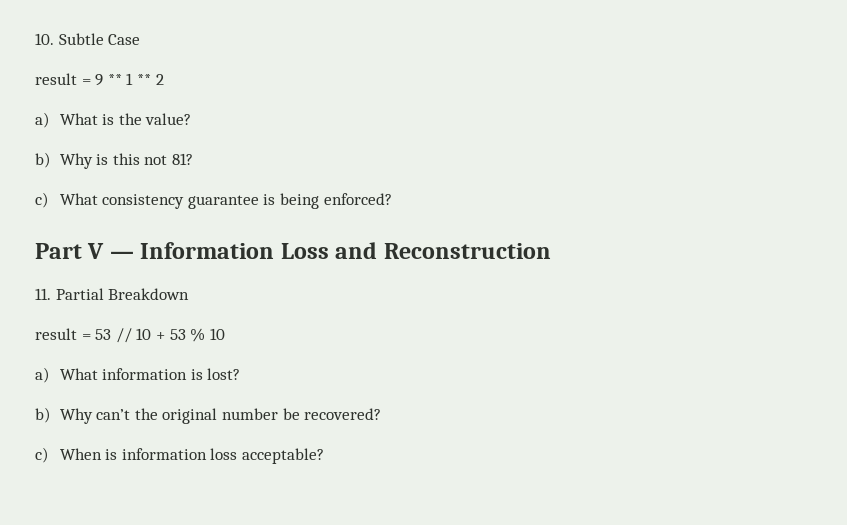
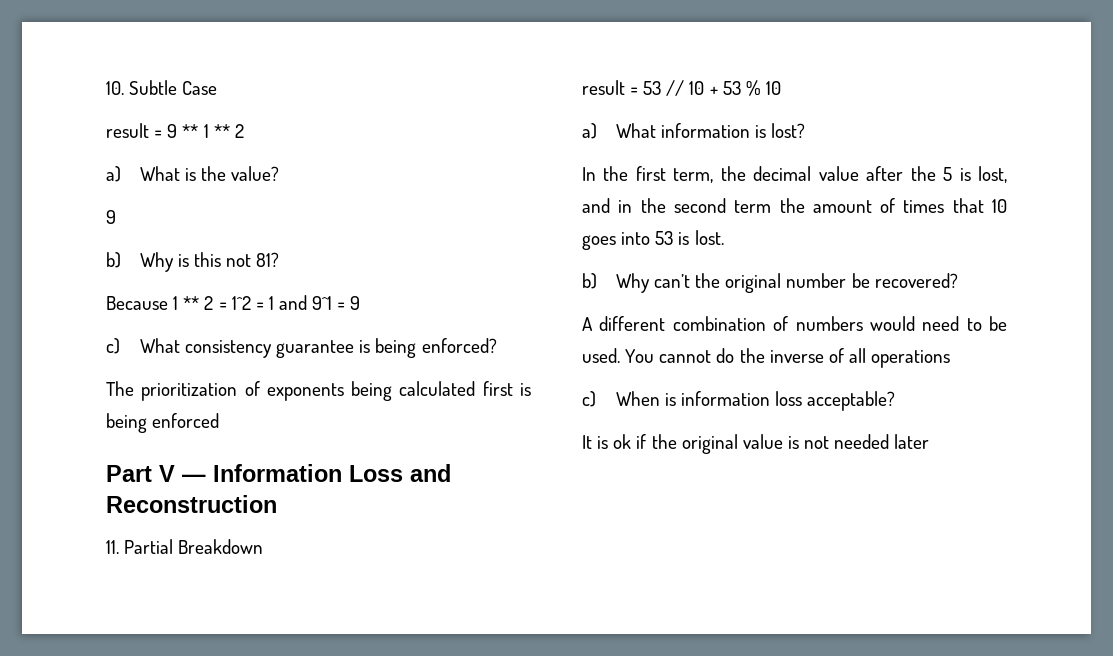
  a) What is the value?
+ 9
+ Because 1 ** 2 = 1^2 = 1 and 9^1 = 9
+ The prioritization of exponents being calculated first is being enforced
+ In the first term, the decimal value after the 5 is lost, and in the second term the amount of times that 10 goes into 53 is lost.
+ A different combination of numbers would need to be used. You cannot do the inverse of all operations
+ It is ok if the original value is not needed later

